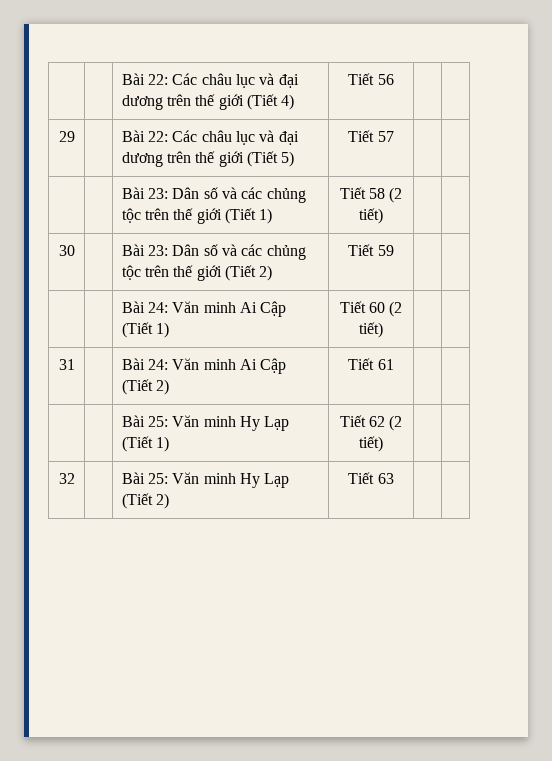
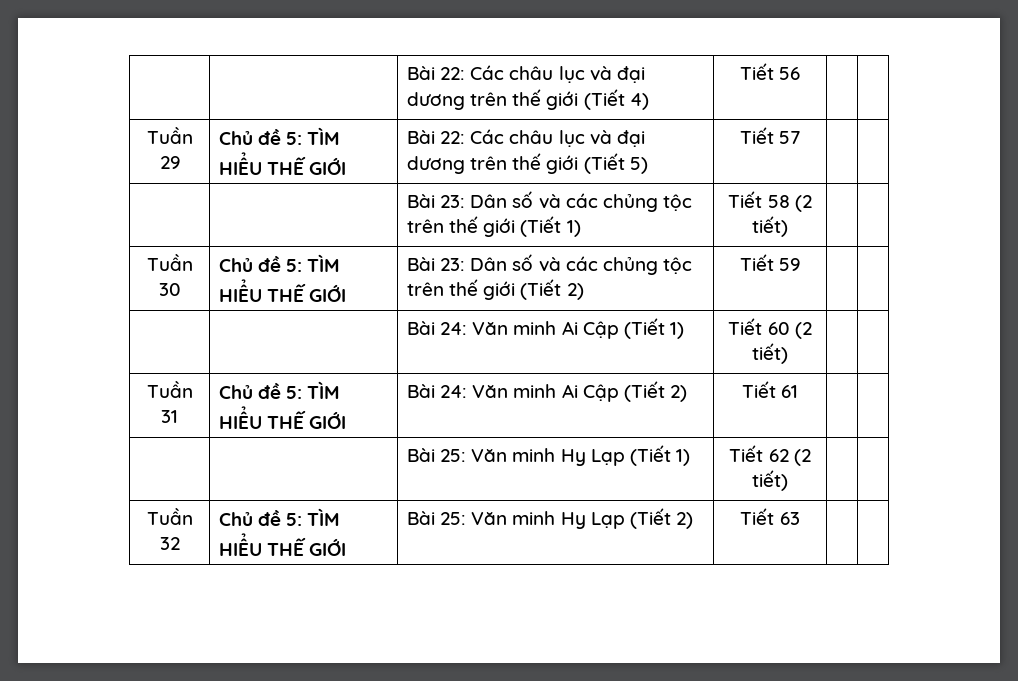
- 29 | | Bài 22: Các châu lục và đại dương trên thế giới (Tiết 5) | Tiết 57 | |
+ Tuần 29 | Chủ đề 5: TÌM HIỂU THẾ GIỚI | Bài 22: Các châu lục và đại dương trên thế giới (Tiết 5) | Tiết 57 | |
- 30 | | Bài 23: Dân số và các chủng tộc trên thế giới (Tiết 2) | Tiết 59 | |
+ Tuần 30 | Chủ đề 5: TÌM HIỂU THẾ GIỚI | Bài 23: Dân số và các chủng tộc trên thế giới (Tiết 2) | Tiết 59 | |
- 31 | | Bài 24: Văn minh Ai Cập (Tiết 2) | Tiết 61 | |
+ Tuần 31 | Chủ đề 5: TÌM HIỂU THẾ GIỚI | Bài 24: Văn minh Ai Cập (Tiết 2) | Tiết 61 | |
- 32 | | Bài 25: Văn minh Hy Lạp (Tiết 2) | Tiết 63 | |
+ Tuần 32 | Chủ đề 5: TÌM HIỂU THẾ GIỚI | Bài 25: Văn minh Hy Lạp (Tiết 2) | Tiết 63 | |

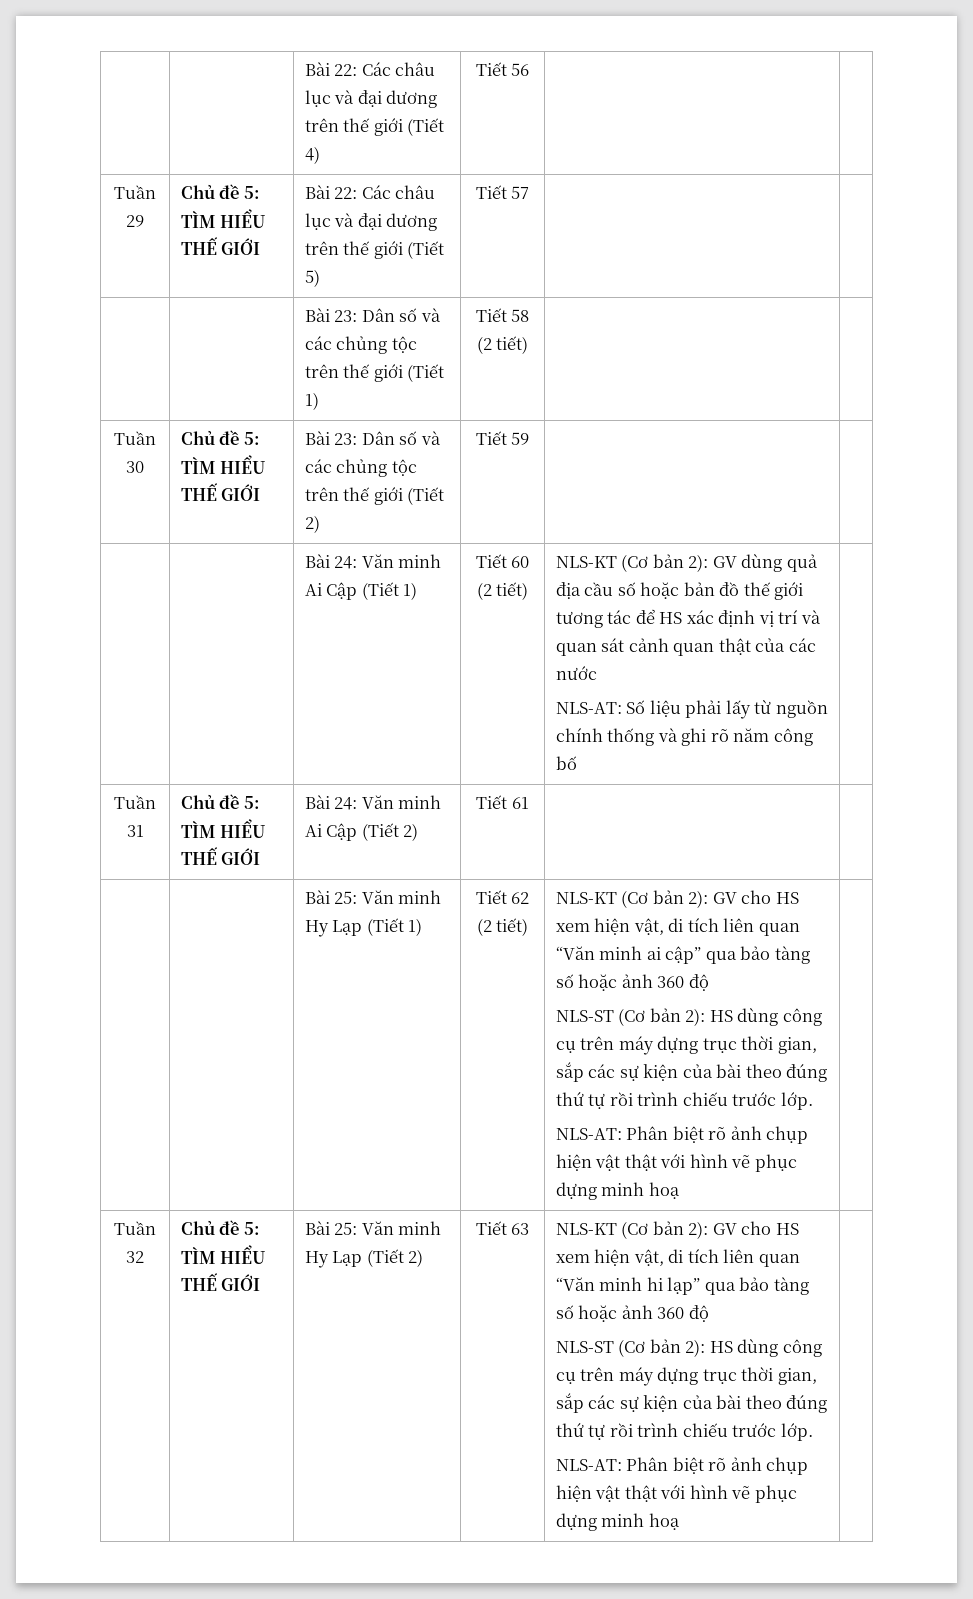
+ NLS-KT (Cơ bản 2): GV dùng quả địa cầu số hoặc bản đồ thế giới tương tác để HS xác định vị trí và quan sát cảnh quan thật của các nước
+ NLS-AT: Số liệu phải lấy từ nguồn chính thống và ghi rõ năm công bố
+ NLS-KT (Cơ bản 2): GV cho HS xem hiện vật, di tích liên quan “Văn minh ai cập” qua bảo tàng số hoặc ảnh 360 độ
+ NLS-ST (Cơ bản 2): HS dùng công cụ trên máy dựng trục thời gian, sắp các sự kiện của bài theo đúng thứ tự rồi trình chiếu trước lớp.
+ NLS-AT: Phân biệt rõ ảnh chụp hiện vật thật với hình vẽ phục dựng minh hoạ
+ NLS-KT (Cơ bản 2): GV cho HS xem hiện vật, di tích liên quan “Văn minh hi lạp” qua bảo tàng số hoặc ảnh 360 độ
+ NLS-ST (Cơ bản 2): HS dùng công cụ trên máy dựng trục thời gian, sắp các sự kiện của bài theo đúng thứ tự rồi trình chiếu trước lớp.
+ NLS-AT: Phân biệt rõ ảnh chụp hiện vật thật với hình vẽ phục dựng minh hoạ

